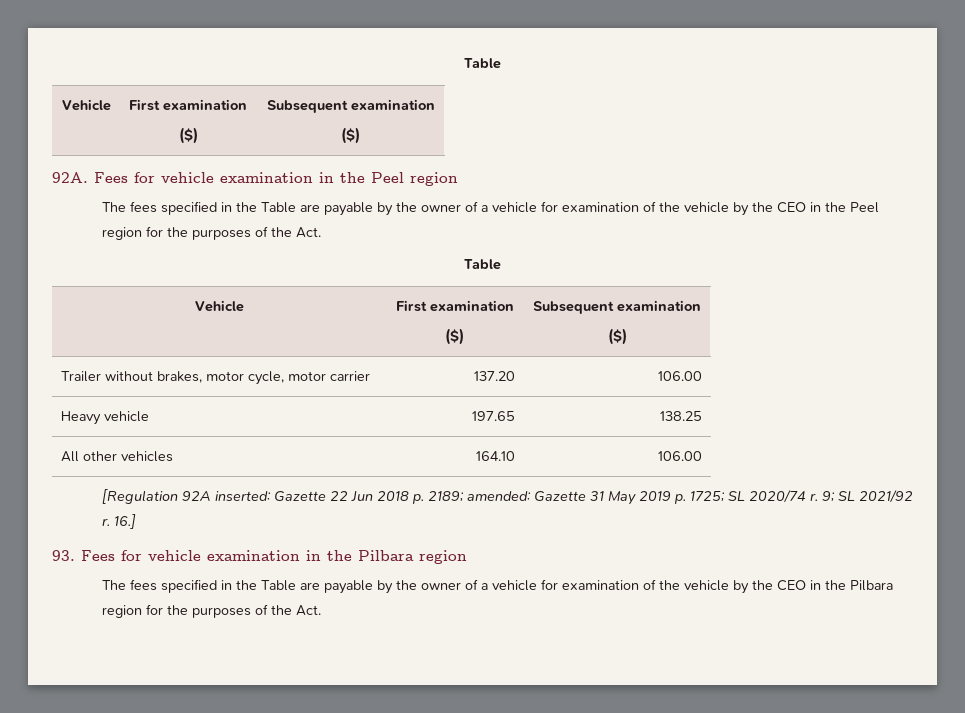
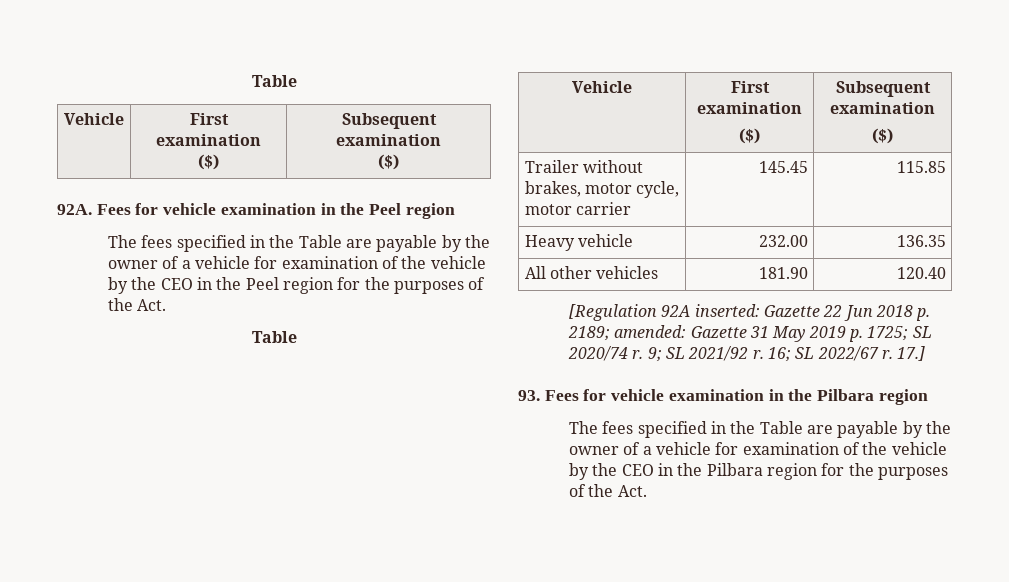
- Trailer without brakes, motor cycle, motor carrier | 137.20 | 106.00
+ Trailer without brakes, motor cycle, motor carrier | 145.45 | 115.85
- Heavy vehicle | 197.65 | 138.25
+ Heavy vehicle | 232.00 | 136.35
- All other vehicles | 164.10 | 106.00
+ All other vehicles | 181.90 | 120.40
- 16.]
+ 16; SL 2022/67 r. 17.]

